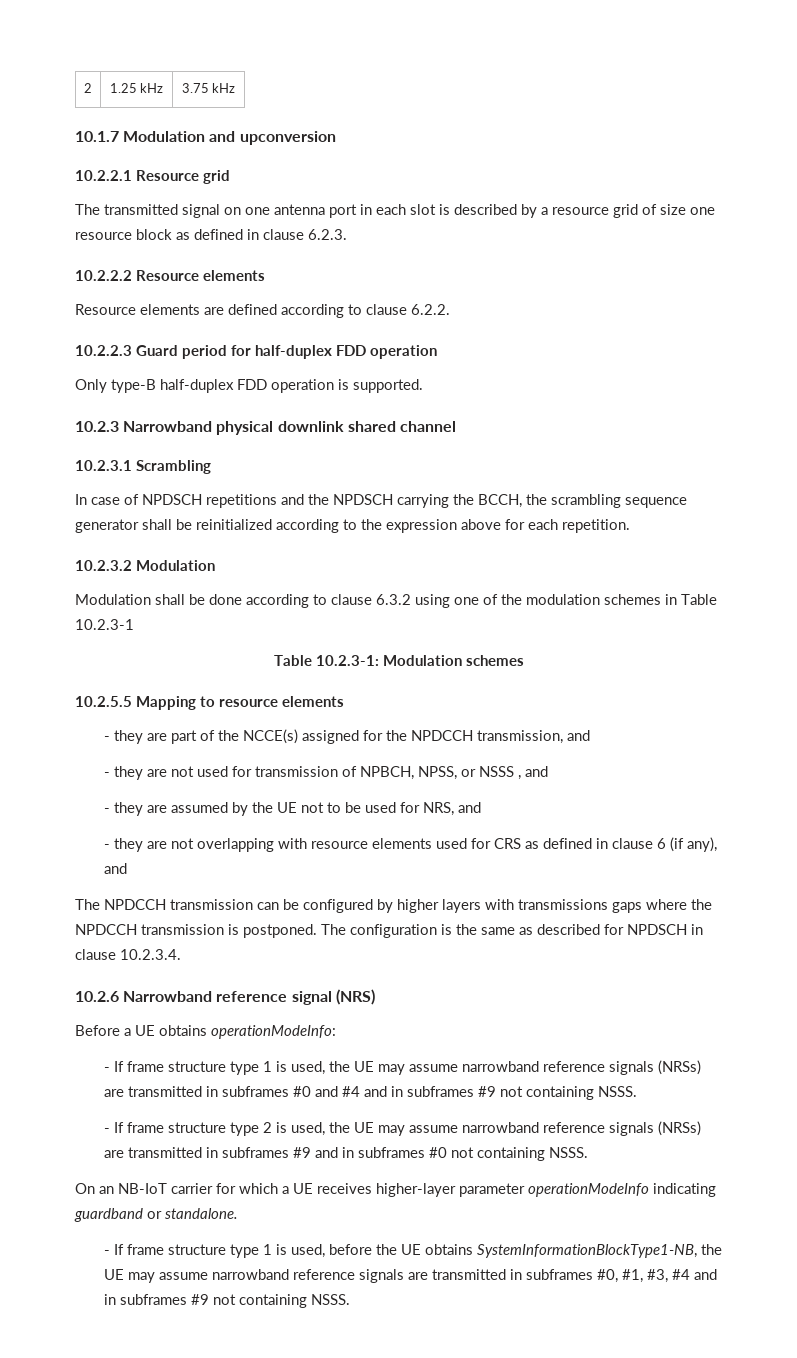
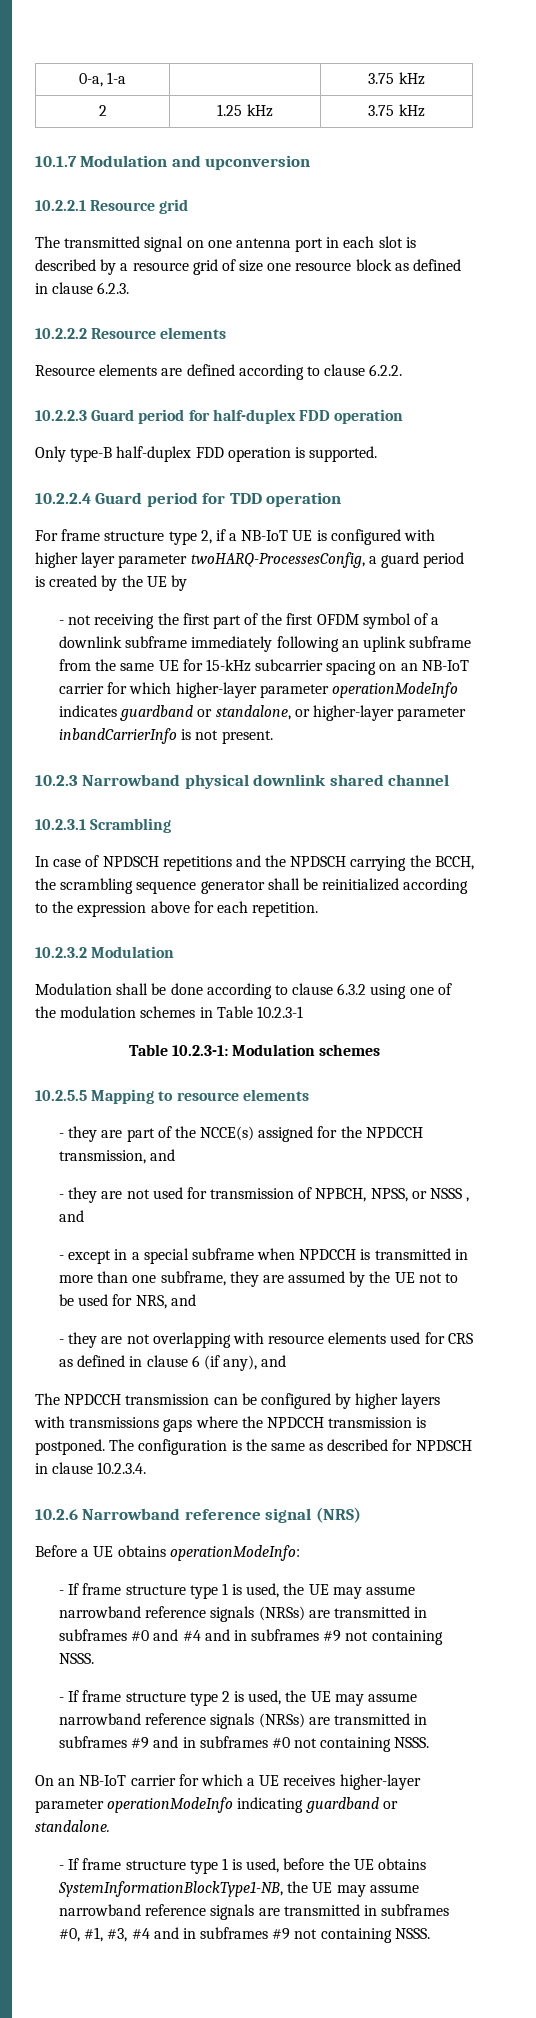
+ 0-a, 1-a | | 3.75 kHz
+ 10.2.2.4 Guard period for TDD operation
+ For frame structure type 2, if a NB-IoT UE is configured with higher layer parameter twoHARQ-ProcessesConfig, a guard period is created by the UE by
+ - not receiving the first part of the first OFDM symbol of a downlink subframe immediately following an uplink subframe from the same UE for 15-kHz subcarrier spacing on an NB-IoT carrier for which higher-layer parameter operationModeInfo indicates guardband or standalone, or higher-layer parameter inbandCarrierInfo is not present.
- - they are assumed by the UE not to be used for NRS, and
+ - except in a special subframe when NPDCCH is transmitted in more than one subframe, they are assumed by the UE not to be used for NRS, and

